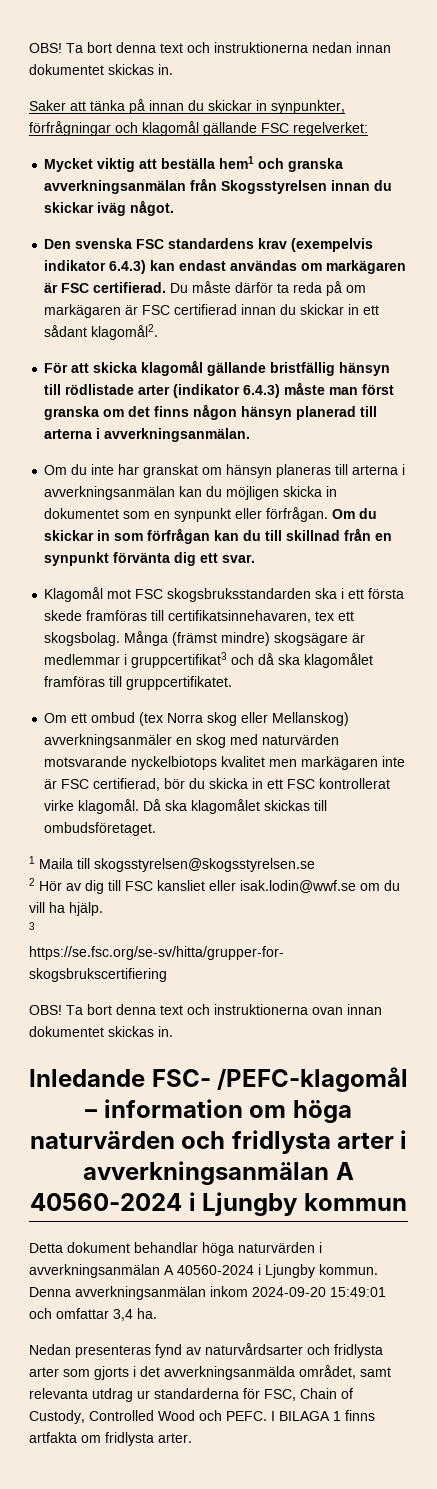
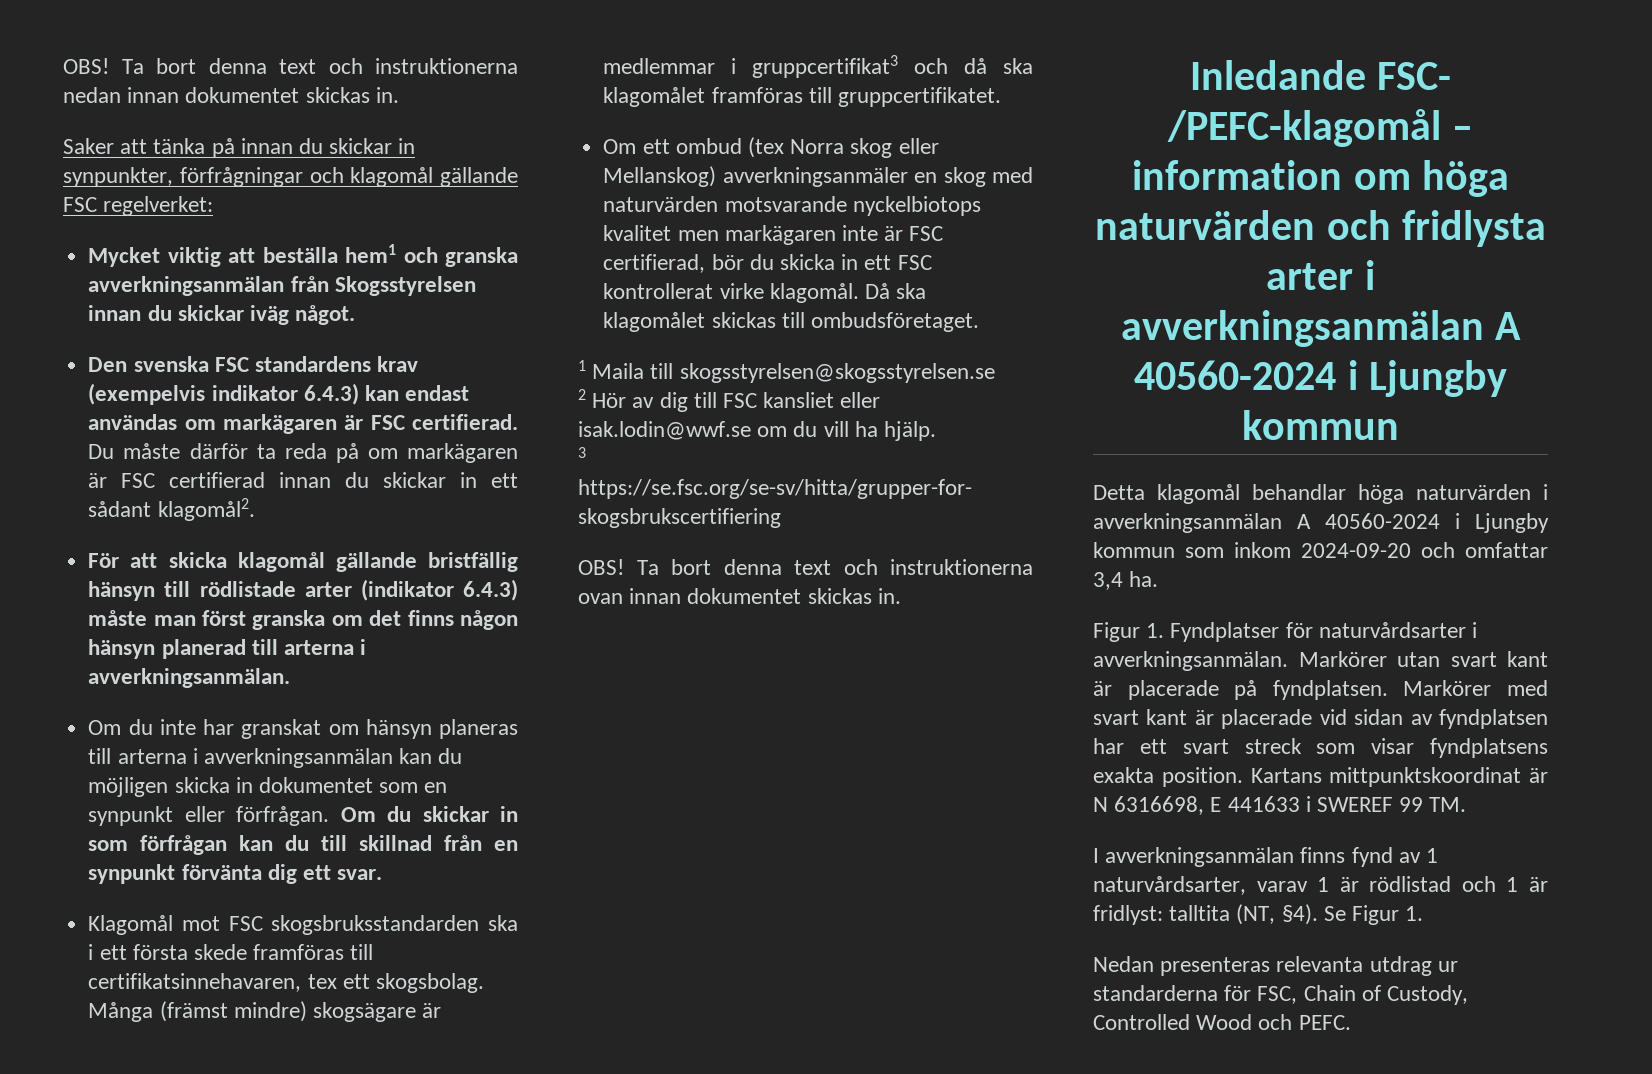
- Detta dokument behandlar höga naturvärden i avverkningsanmälan A 40560-2024 i Ljungby kommun. Denna avverkningsanmälan inkom 2024-09-20 15:49:01 och omfattar 3,4 ha.
+ Detta klagomål behandlar höga naturvärden i avverkningsanmälan A 40560-2024 i Ljungby kommun som inkom 2024-09-20 och omfattar 3,4 ha.
- Nedan presenteras fynd av naturvårdsarter och fridlysta arter som gjorts i det avverkningsanmälda området, samt relevanta utdrag ur standarderna för FSC, Chain of Custody, Controlled Wood och PEFC. I BILAGA 1 finns artfakta om fridlysta arter.
+ Figur 1. Fyndplatser för naturvårdsarter i avverkningsanmälan. Markörer utan svart kant är placerade på fyndplatsen. Markörer med svart kant är placerade vid sidan av fyndplatsen har ett svart streck som visar fyndplatsens exakta position. Kartans mittpunktskoordinat är N 6316698, E 441633 i SWEREF 99 TM.
+ I avverkningsanmälan finns fynd av 1 naturvårdsarter, varav 1 är rödlistad och 1 är fridlyst: talltita (NT, §4). Se Figur 1.
+ Nedan presenteras relevanta utdrag ur standarderna för FSC, Chain of Custody, Controlled Wood och PEFC.

